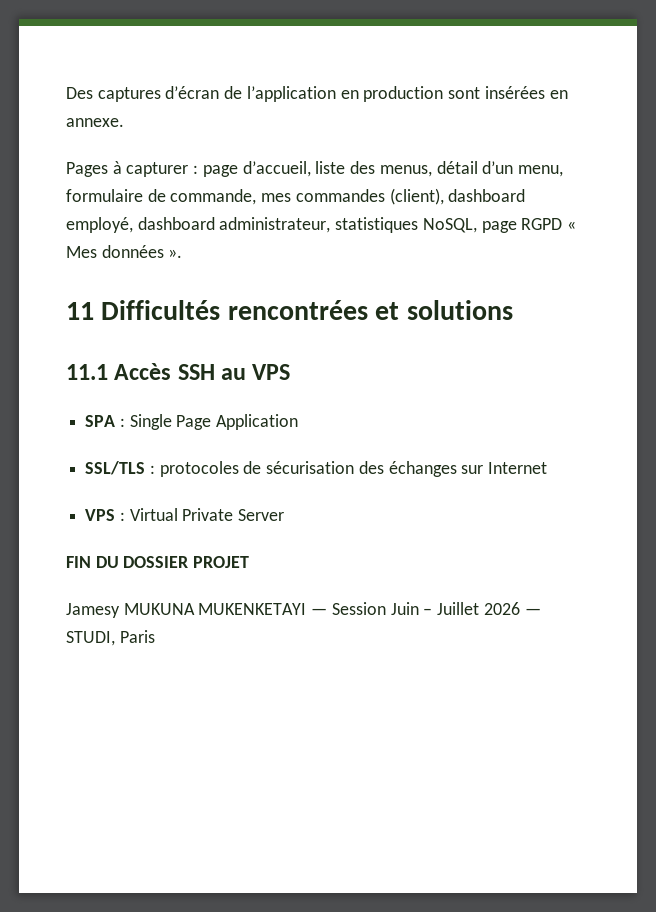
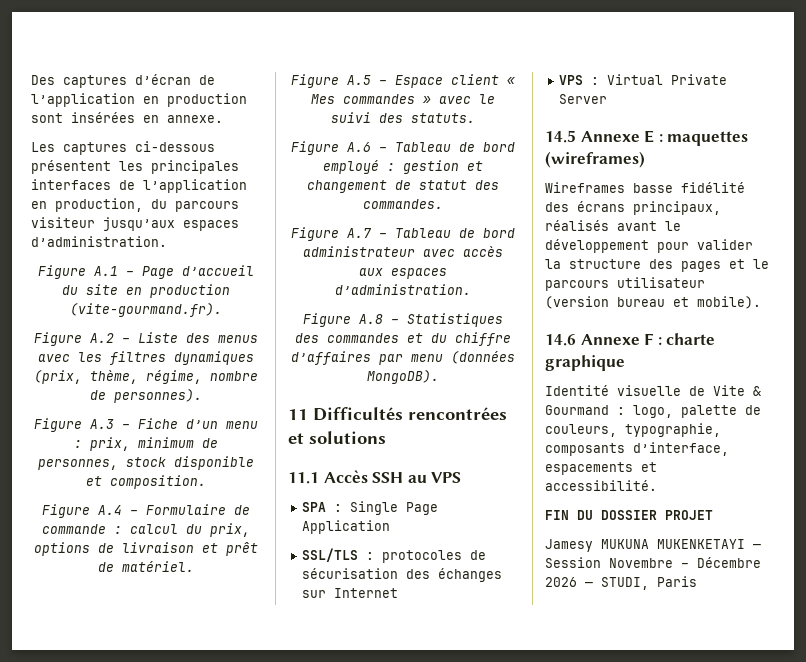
- Pages à capturer : page d’accueil, liste des menus, détail d’un menu, formulaire de commande, mes commandes (client), dashboard employé, dashboard administrateur, statistiques NoSQL, page RGPD « Mes données ».
+ Les captures ci-dessous présentent les principales interfaces de l’application en production, du parcours visiteur jusqu’aux espaces d’administration.
+ Figure A.1 – Page d’accueil du site en production (vite-gourmand.fr).
+ Figure A.2 – Liste des menus avec les filtres dynamiques (prix, thème, régime, nombre de personnes).
+ Figure A.3 – Fiche d’un menu : prix, minimum de personnes, stock disponible et composition.
+ Figure A.4 – Formulaire de commande : calcul du prix, options de livraison et prêt de matériel.
+ Figure A.5 – Espace client « Mes commandes » avec le suivi des statuts.
+ Figure A.6 – Tableau de bord employé : gestion et changement de statut des commandes.
+ Figure A.7 – Tableau de bord administrateur avec accès aux espaces d’administration.
+ Figure A.8 – Statistiques des commandes et du chiffre d’affaires par menu (données MongoDB).
+ 14.5 Annexe E : maquettes (wireframes)
+ Wireframes basse fidélité des écrans principaux, réalisés avant le développement pour valider la structure des pages et le parcours utilisateur (version bureau et mobile).
+ 14.6 Annexe F : charte graphique
+ Identité visuelle de Vite & Gourmand : logo, palette de couleurs, typographie, composants d’interface, espacements et accessibilité.
- Jamesy MUKUNA MUKENKETAYI — Session Juin – Juillet 2026 — STUDI, Paris
+ Jamesy MUKUNA MUKENKETAYI — Session Novembre – Décembre 2026 — STUDI, Paris

